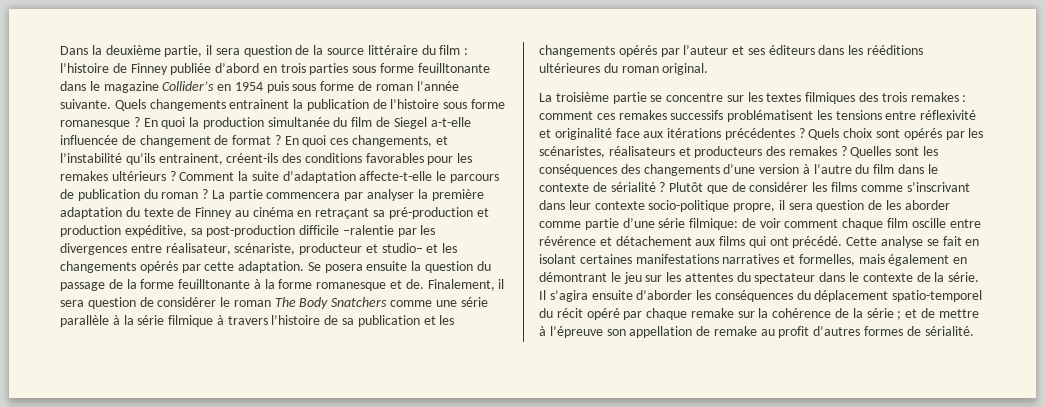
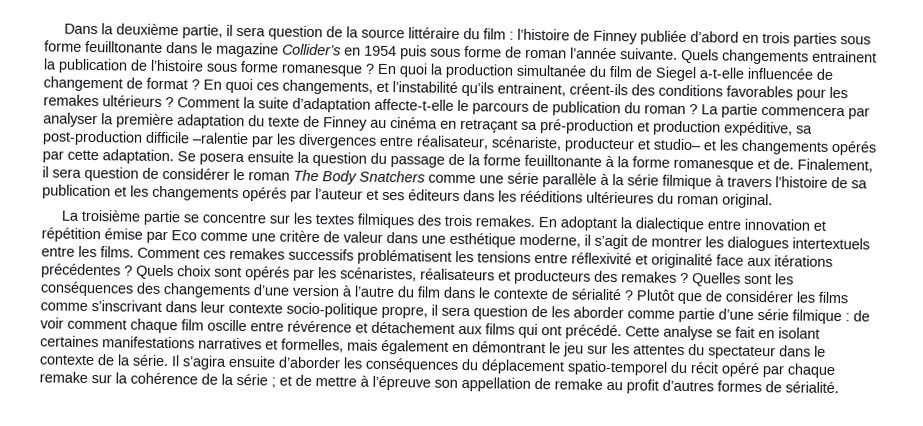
- La troisième partie se concentre sur les textes filmiques des trois remakes : comment ces remakes successifs problématisent les tensions entre réflexivité et originalité face aux itérations précédentes ?
+ La troisième partie se concentre sur les textes filmiques des trois remakes. En adoptant la dialectique entre innovation et répétition émise par Eco comme une critère de valeur dans une esthétique moderne, il s’agit de montrer les dialogues intertextuels entre les films. Comment ces remakes successifs problématisent les tensions entre réflexivité et originalité face aux itérations précédentes ?
- Plutôt que de considérer les films comme s’inscrivant dans leur contexte socio-politique propre, il sera question de les aborder comme partie d’une série filmique: de voir comment chaque film oscille entre révérence et détachement aux films qui ont précédé.
+ Plutôt que de considérer les films comme s’inscrivant dans leur contexte socio-politique propre, il sera question de les aborder comme partie d’une série filmique : de voir comment chaque film oscille entre révérence et détachement aux films qui ont précédé.

